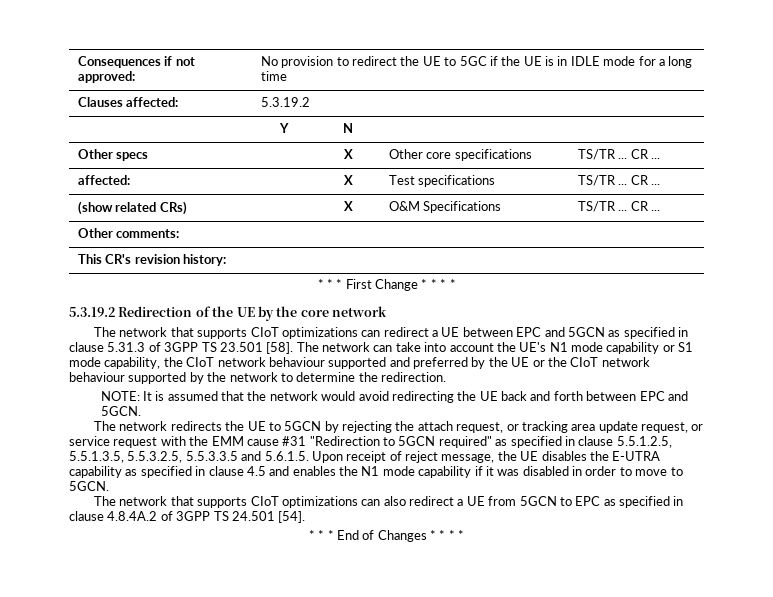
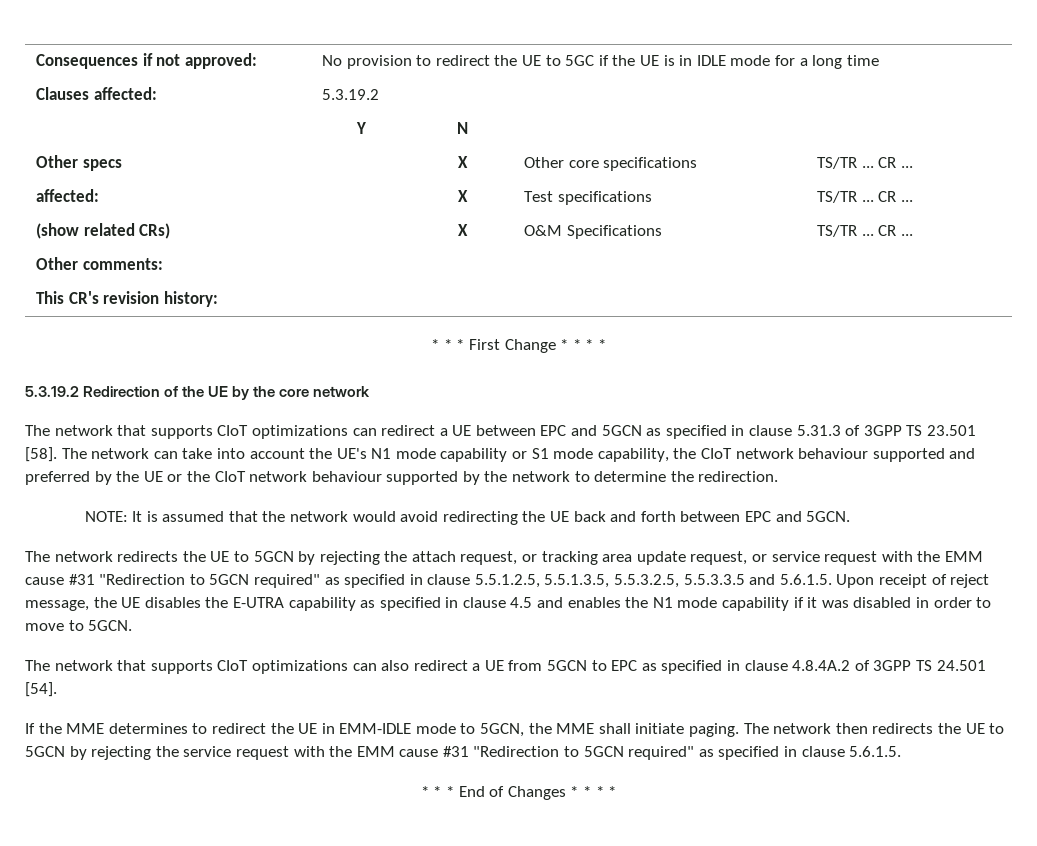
+ If the MME determines to redirect the UE in EMM-IDLE mode to 5GCN, the MME shall initiate paging. The network then redirects the UE to 5GCN by rejecting the service request with the EMM cause #31 "Redirection to 5GCN required" as specified in clause 5.6.1.5.

